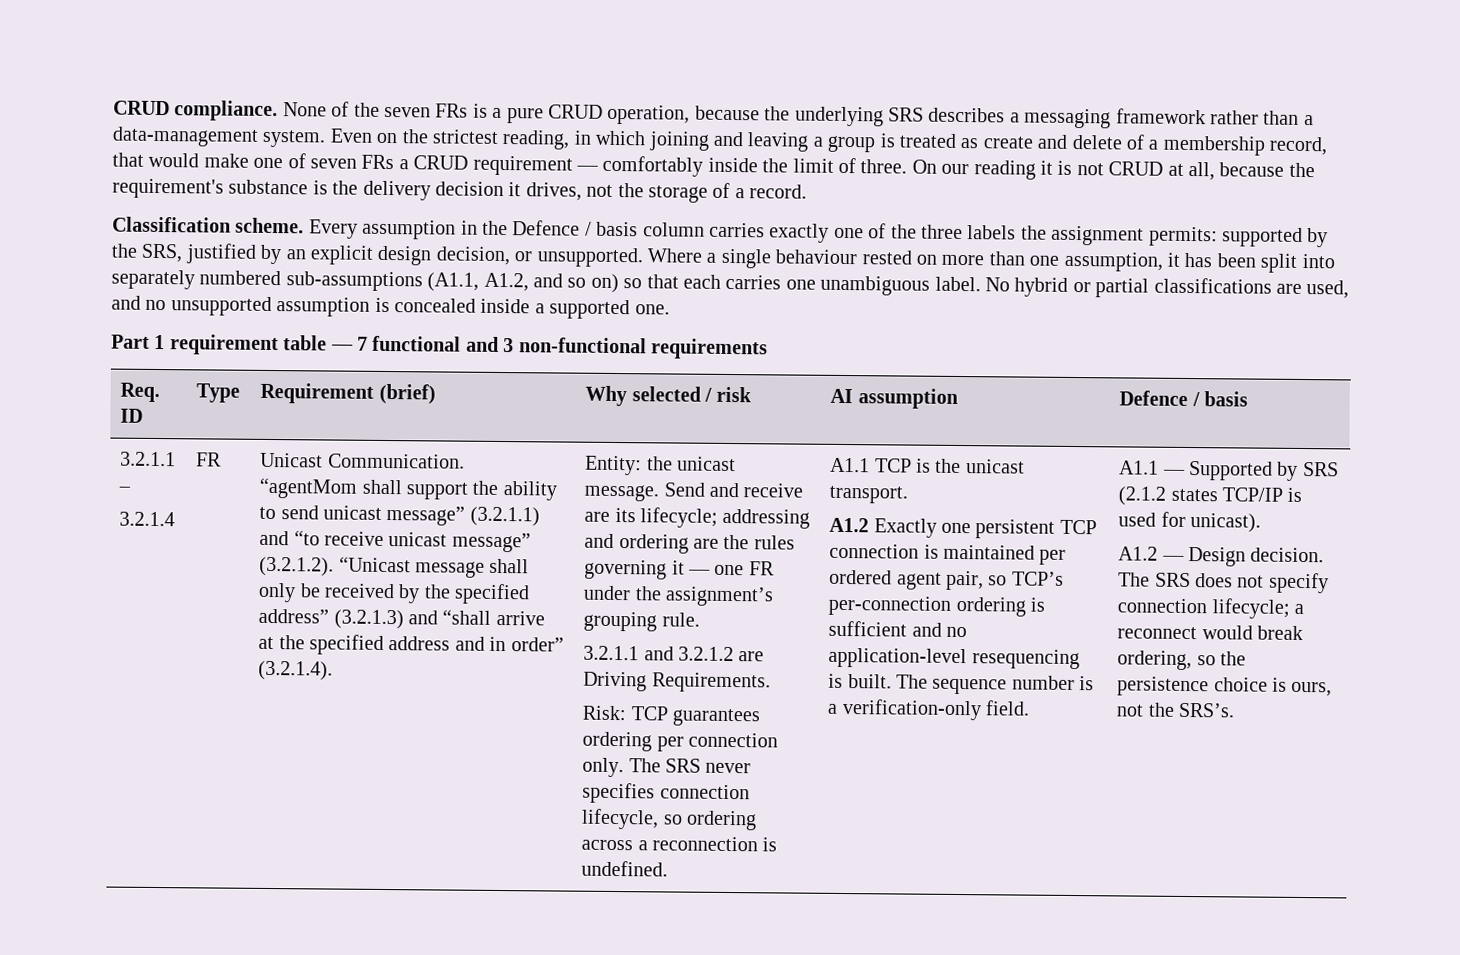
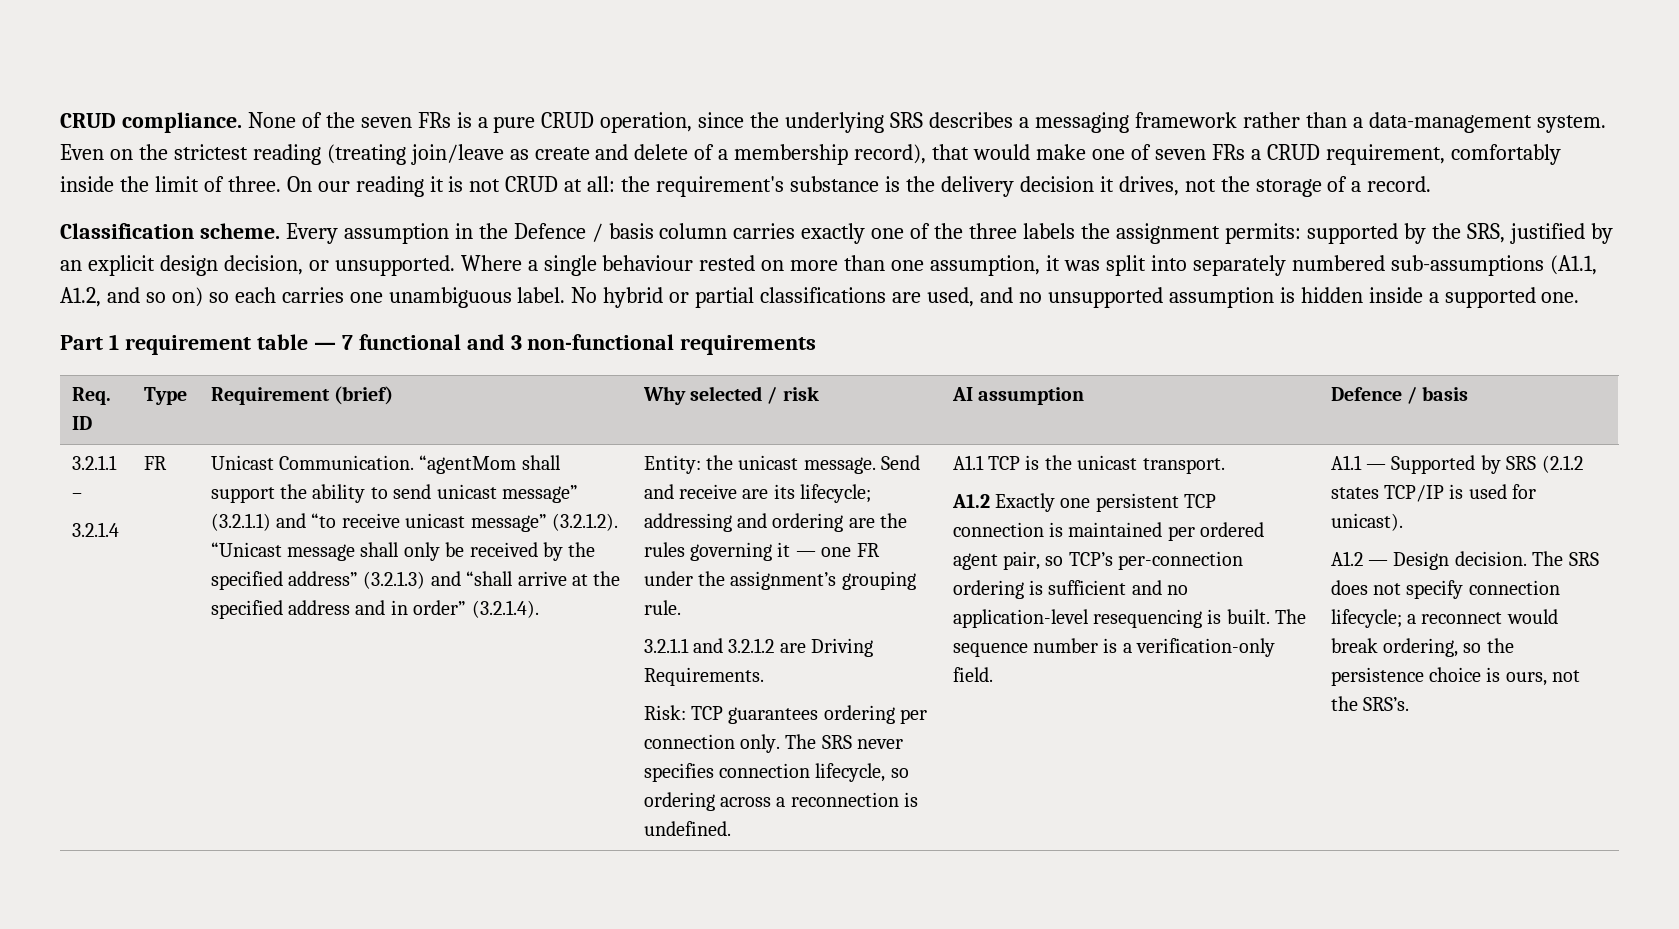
- None of the seven FRs is a pure CRUD operation, because the underlying SRS describes a messaging framework rather than a data-management system.
+ None of the seven FRs is a pure CRUD operation, since the underlying SRS describes a messaging framework rather than a data-management system.
- Even on the strictest reading, in which joining and leaving a group is treated as create and delete of a membership record, that would make one of seven FRs a CRUD requirement — comfortably inside the limit of three.
+ Even on the strictest reading (treating join/leave as create and delete of a membership record), that would make one of seven FRs a CRUD requirement, comfortably inside the limit of three.
- On our reading it is not CRUD at all, because the requirement's substance is the delivery decision it drives, not the storage of a record.
+ On our reading it is not CRUD at all: the requirement's substance is the delivery decision it drives, not the storage of a record.
- Where a single behaviour rested on more than one assumption, it has been split into separately numbered sub-assumptions (A1.1, A1.2, and so on) so that each carries one unambiguous label.
+ Where a single behaviour rested on more than one assumption, it was split into separately numbered sub-assumptions (A1.1, A1.2, and so on) so each carries one unambiguous label.
- No hybrid or partial classifications are used, and no unsupported assumption is concealed inside a supported one.
+ No hybrid or partial classifications are used, and no unsupported assumption is hidden inside a supported one.

